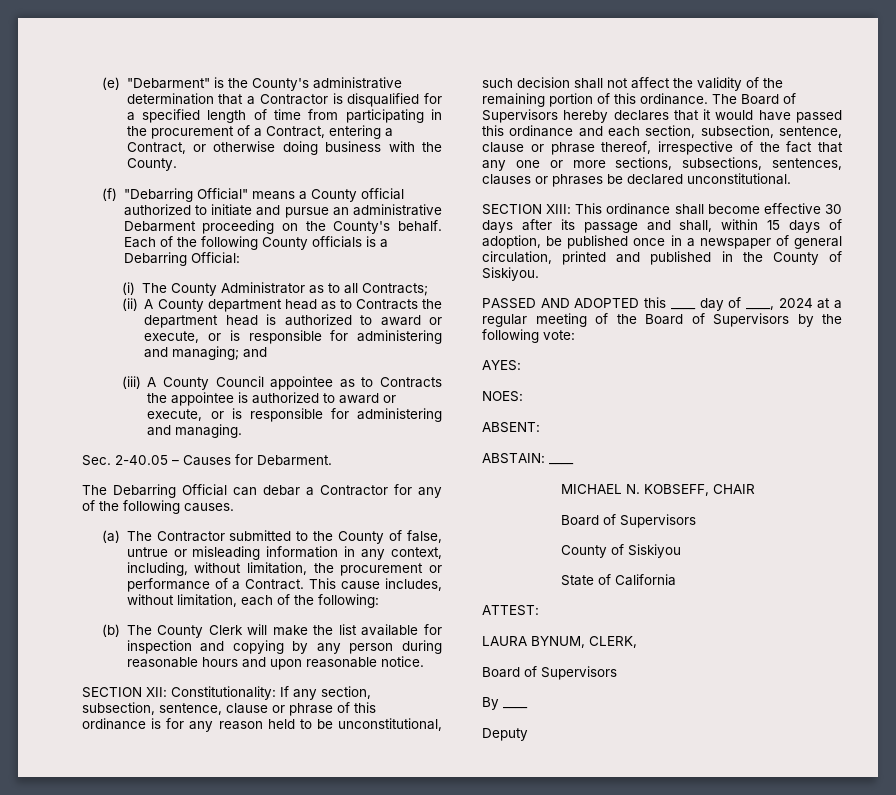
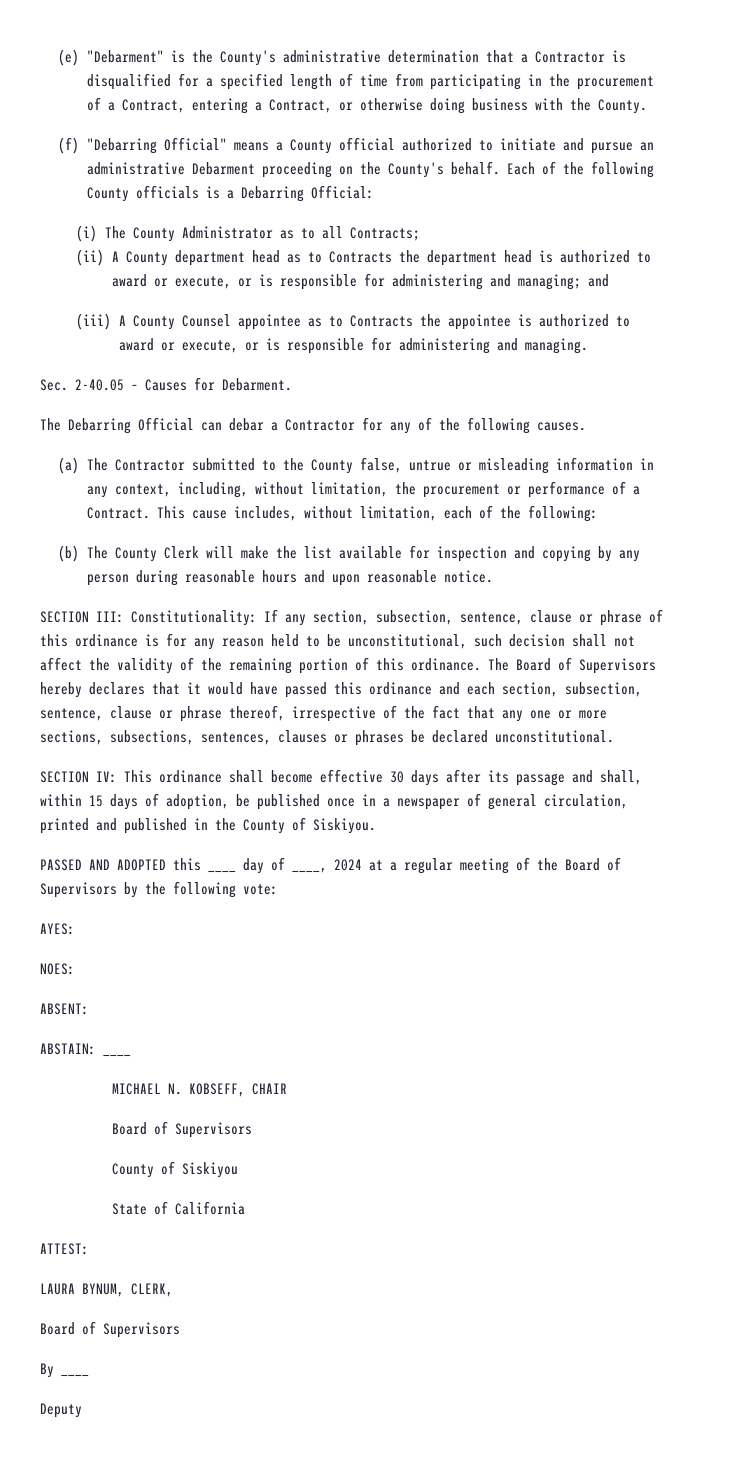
- (iii) A County Council appointee as to Contracts the appointee is authorized to award or execute, or is responsible for administering and managing.
+ (iii) A County Counsel appointee as to Contracts the appointee is authorized to award or execute, or is responsible for administering and managing.
- (a) The Contractor submitted to the County of false, untrue or misleading information in any context, including, without limitation, the procurement or performance of a Contract.
+ (a) The Contractor submitted to the County false, untrue or misleading information in any context, including, without limitation, the procurement or performance of a Contract.
- SECTION XII: Constitutionality: If any section, subsection, sentence, clause or phrase of this ordinance is for any reason held to be unconstitutional, such decision shall not affect the validity of the remaining portion of this ordinance.
+ SECTION III: Constitutionality: If any section, subsection, sentence, clause or phrase of this ordinance is for any reason held to be unconstitutional, such decision shall not affect the validity of the remaining portion of this ordinance.
- SECTION XIII: This ordinance shall become effective 30 days after its passage and shall, within 15 days of adoption, be published once in a newspaper of general circulation, printed and published in the County of Siskiyou.
+ SECTION IV: This ordinance shall become effective 30 days after its passage and shall, within 15 days of adoption, be published once in a newspaper of general circulation, printed and published in the County of Siskiyou.

